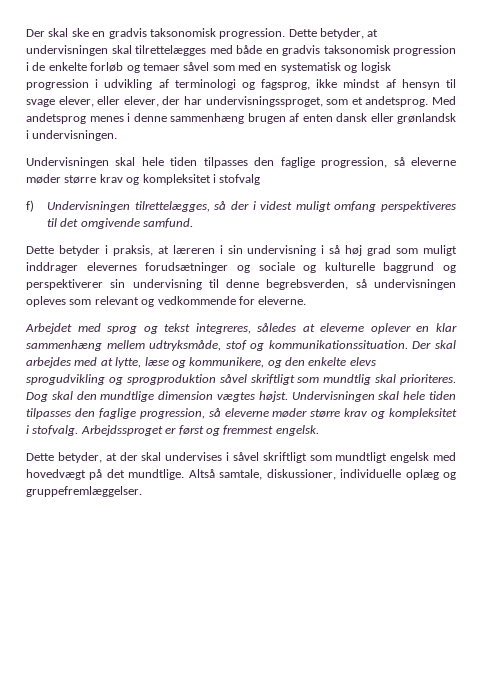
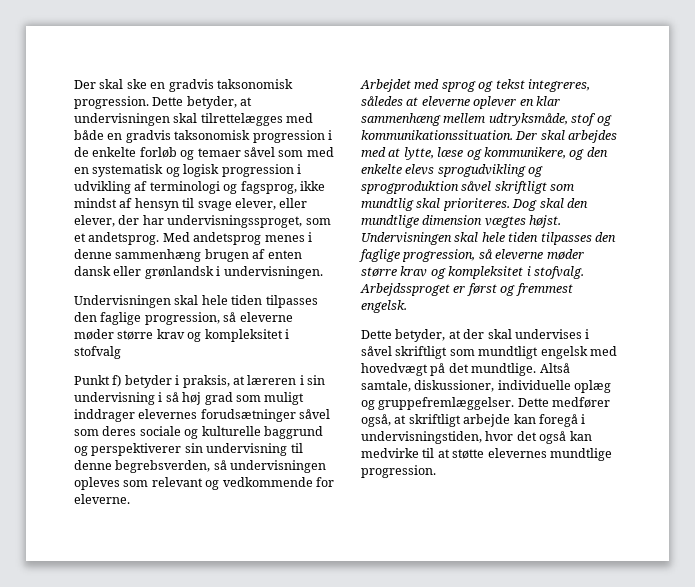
- f) Undervisningen tilrettelægges, så der i videst muligt omfang perspektiveres til det omgivende samfund.
- Dette betyder i praksis, at læreren i sin undervisning i så høj grad som muligt inddrager elevernes forudsætninger og sociale og kulturelle baggrund og perspektiverer sin undervisning til denne begrebsverden, så undervisningen opleves som relevant og vedkommende for eleverne.
+ Punkt f) betyder i praksis, at læreren i sin undervisning i så høj grad som muligt inddrager elevernes forudsætninger såvel som deres sociale og kulturelle baggrund og perspektiverer sin undervisning til denne begrebsverden, så undervisningen opleves som relevant og vedkommende for eleverne.
+ Dette medfører også, at skriftligt arbejde kan foregå i undervisningstiden, hvor det også kan medvirke til at støtte elevernes mundtlige progression.

